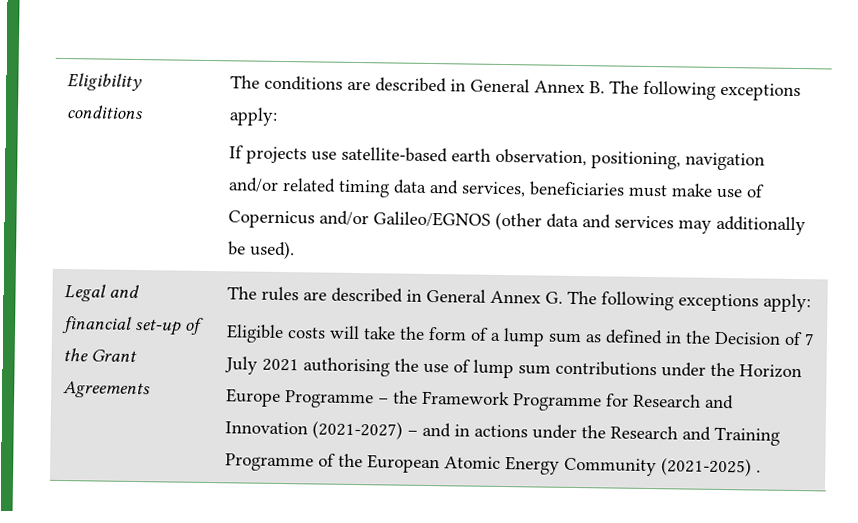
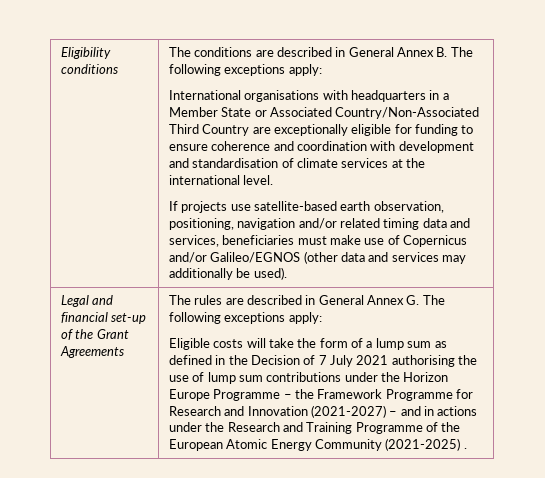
+ International organisations with headquarters in a Member State or Associated Country/Non-Associated Third Country are exceptionally eligible for funding to ensure coherence and coordination with development and standardisation of climate services at the international level.

